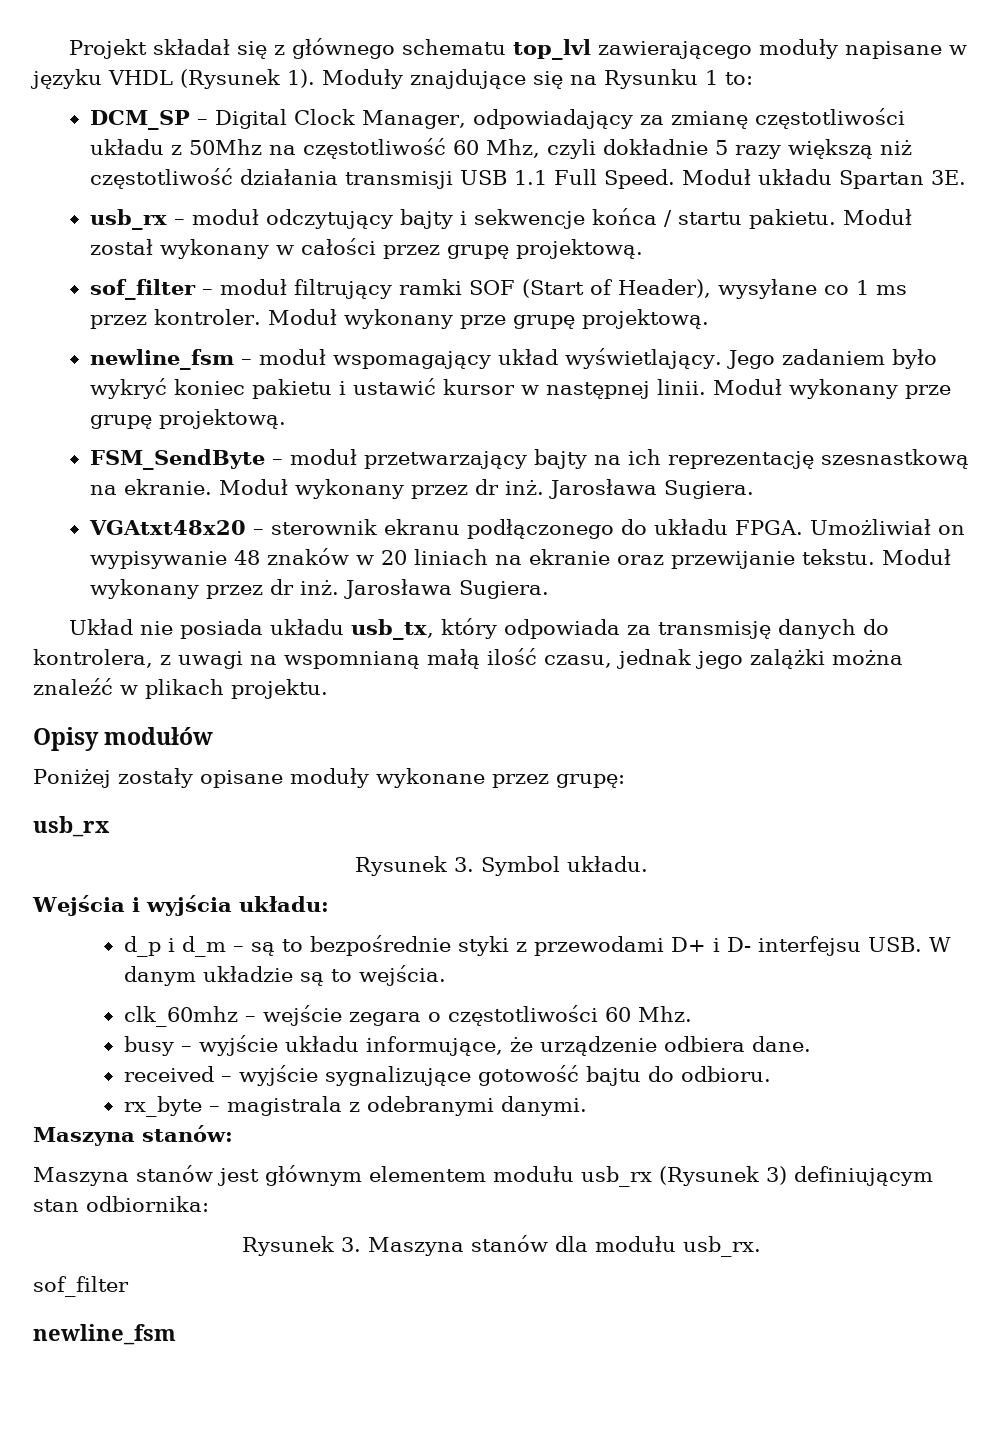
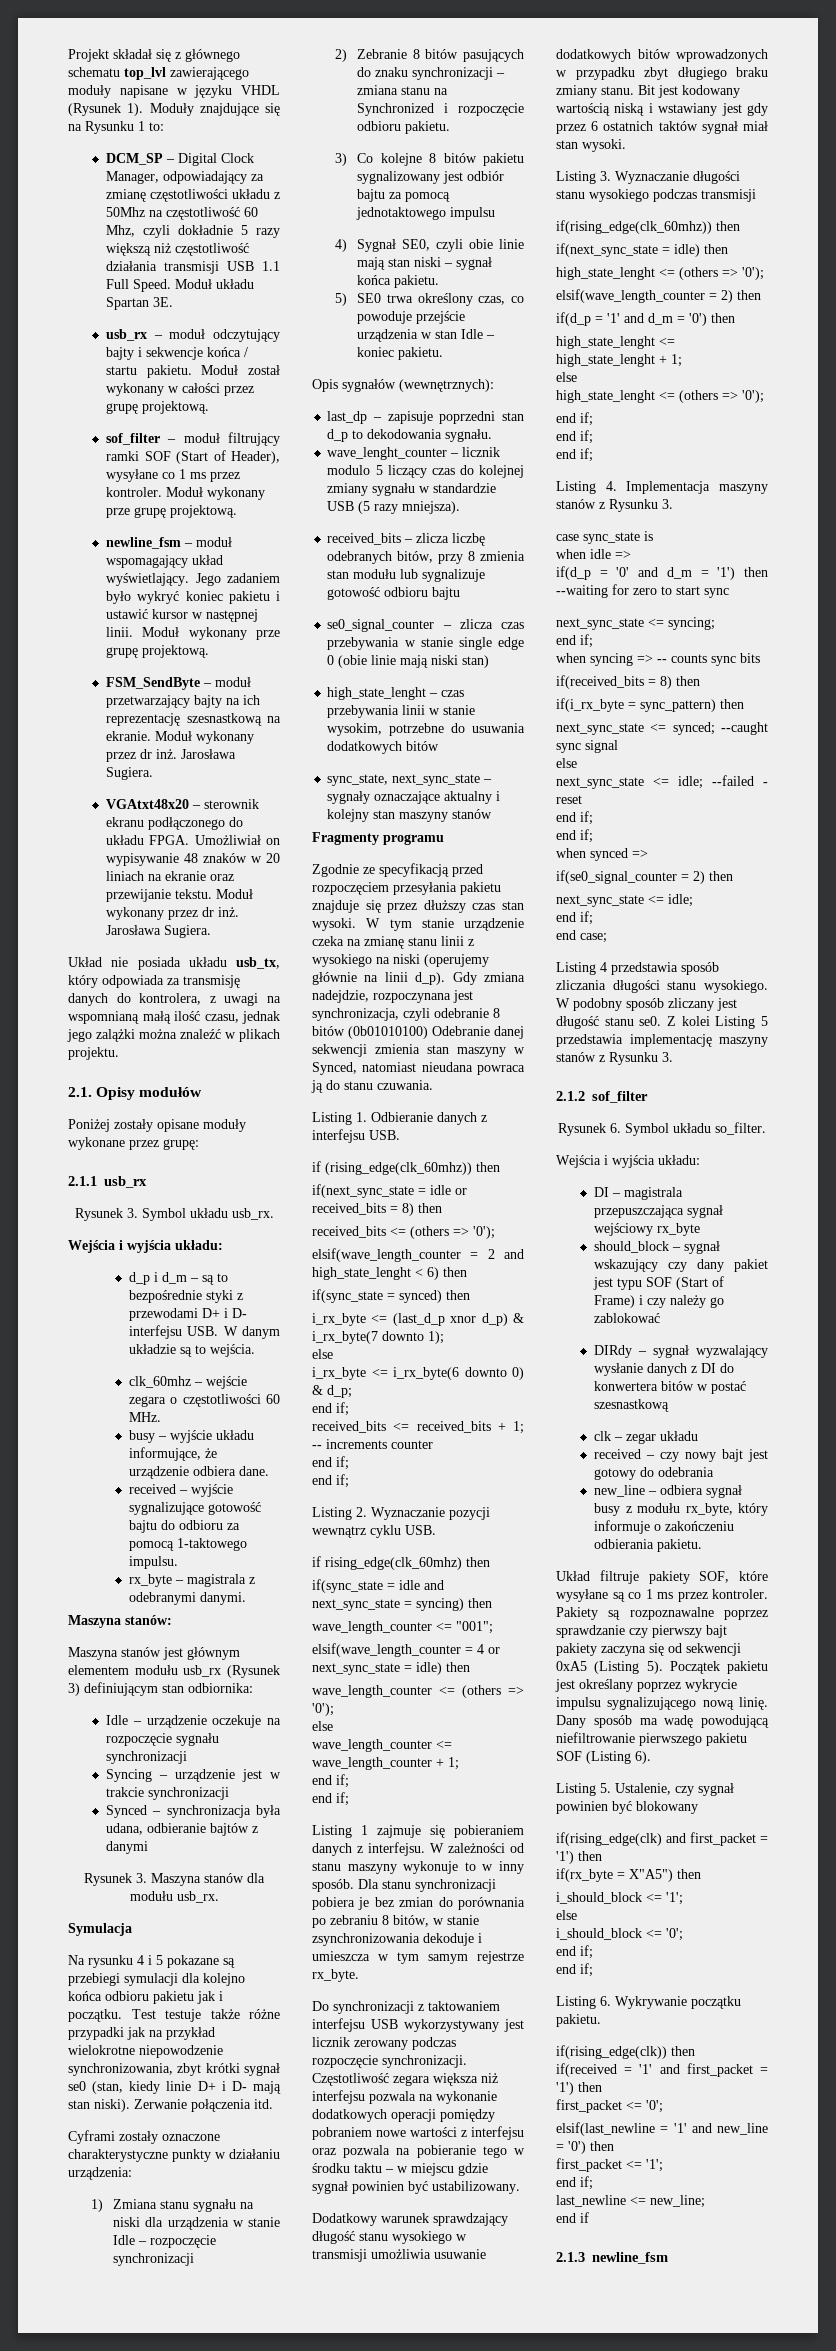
- Opisy modułów
+ 2.1. Opisy modułów
  Poniżej zostały opisane moduły wykonane przez grupę:
- usb_rx
+ 2.1.1 usb_rx
- Rysunek 3. Symbol układu.
+ Rysunek 3. Symbol układu usb_rx.
- clk_60mhz – wejście zegara o częstotliwości 60 Mhz.
+ clk_60mhz – wejście zegara o częstotliwości 60 MHz.
- received – wyjście sygnalizujące gotowość bajtu do odbioru.
+ received – wyjście sygnalizujące gotowość bajtu do odbioru za pomocą 1-taktowego impulsu.
+ Idle – urządzenie oczekuje na rozpoczęcie sygnału synchronizacji
+ Syncing – urządzenie jest w trakcie synchronizacji
+ Synced – synchronizacja była udana, odbieranie bajtów z danymi
  Rysunek 3. Maszyna stanów dla modułu usb_rx.
- sof_filter
- newline_fsm
+ Symulacja
+ Na rysunku 4 i 5 pokazane są przebiegi symulacji dla kolejno końca odbioru pakietu jak i początku. Test testuje także różne przypadki jak na przykład wielokrotne niepowodzenie synchronizowania, zbyt krótki sygnał se0 (stan, kiedy linie D+ i D- mają stan niski). Zerwanie połączenia itd.
+ Cyframi zostały oznaczone charakterystyczne punkty w działaniu urządzenia:
+ 1) Zmiana stanu sygnału na niski dla urządzenia w stanie Idle – rozpoczęcie synchronizacji
+ 2) Zebranie 8 bitów pasujących do znaku synchronizacji – zmiana stanu na Synchronized i rozpoczęcie odbioru pakietu.
+ 3) Co kolejne 8 bitów pakietu sygnalizowany jest odbiór bajtu za pomocą jednotaktowego impulsu
+ 4) Sygnał SE0, czyli obie linie mają stan niski – sygnał końca pakietu.
+ 5) SE0 trwa określony czas, co powoduje przejście urządzenia w stan Idle – koniec pakietu.
+ Opis sygnałów (wewnętrznych):
+ last_dp – zapisuje poprzedni stan d_p to dekodowania sygnału.
+ wave_lenght_counter – licznik modulo 5 liczący czas do kolejnej zmiany sygnału w standardzie USB (5 razy mniejsza).
+ received_bits – zlicza liczbę odebranych bitów, przy 8 zmienia stan modułu lub sygnalizuje gotowość odbioru bajtu
+ se0_signal_counter – zlicza czas przebywania w stanie single edge 0 (obie linie mają niski stan)
+ high_state_lenght – czas przebywania linii w stanie wysokim, potrzebne do usuwania dodatkowych bitów
+ sync_state, next_sync_state – sygnały oznaczające aktualny i kolejny stan maszyny stanów
+ Fragmenty programu
+ Zgodnie ze specyfikacją przed rozpoczęciem przesyłania pakietu znajduje się przez dłuższy czas stan wysoki. W tym stanie urządzenie czeka na zmianę stanu linii z wysokiego na niski (operujemy głównie na linii d_p). Gdy zmiana nadejdzie, rozpoczynana jest synchronizacja, czyli odebranie 8 bitów (0b01010100) Odebranie danej sekwencji zmienia stan maszyny w Synced, natomiast nieudana powraca ją do stanu czuwania.
+ Listing 1. Odbieranie danych z interfejsu USB.
+ if (rising_edge(clk_60mhz)) then
+ if(next_sync_state = idle or received_bits = 8) then
+ received_bits <= (others => '0');
+ elsif(wave_length_counter = 2 and high_state_lenght < 6) then
+ if(sync_state = synced) then
+ i_rx_byte <= (last_d_p xnor d_p) & i_rx_byte(7 downto 1);
+ else
+ i_rx_byte <= i_rx_byte(6 downto 0) & d_p;
+ end if;
+ received_bits <= received_bits + 1; -- increments counter
+ end if;
+ end if;
+ Listing 2. Wyznaczanie pozycji wewnątrz cyklu USB.
+ if rising_edge(clk_60mhz) then
+ if(sync_state = idle and next_sync_state = syncing) then
+ wave_length_counter <= "001";
+ elsif(wave_length_counter = 4 or next_sync_state = idle) then
+ wave_length_counter <= (others => '0');
+ else
+ wave_length_counter <= wave_length_counter + 1;
+ end if;
+ end if;
+ Listing 1 zajmuje się pobieraniem danych z interfejsu. W zależności od stanu maszyny wykonuje to w inny sposób. Dla stanu synchronizacji pobiera je bez zmian do porównania po zebraniu 8 bitów, w stanie zsynchronizowania dekoduje i umieszcza w tym samym rejestrze rx_byte.
+ Do synchronizacji z taktowaniem interfejsu USB wykorzystywany jest licznik zerowany podczas rozpoczęcie synchronizacji. Częstotliwość zegara większa niż interfejsu pozwala na wykonanie dodatkowych operacji pomiędzy pobraniem nowe wartości z interfejsu oraz pozwala na pobieranie tego w środku taktu – w miejscu gdzie sygnał powinien być ustabilizowany.
+ Dodatkowy warunek sprawdzający długość stanu wysokiego w transmisji umożliwia usuwanie dodatkowych bitów wprowadzonych w przypadku zbyt długiego braku zmiany stanu. Bit jest kodowany wartością niską i wstawiany jest gdy przez 6 ostatnich taktów sygnał miał stan wysoki.
+ Listing 3. Wyznaczanie długości stanu wysokiego podczas transmisji
+ if(rising_edge(clk_60mhz)) then
+ if(next_sync_state = idle) then
+ high_state_lenght <= (others => '0');
+ elsif(wave_length_counter = 2) then
+ if(d_p = '1' and d_m = '0') then
+ high_state_lenght <= high_state_lenght + 1;
+ else
+ high_state_lenght <= (others => '0');
+ end if;
+ end if;
+ end if;
+ Listing 4. Implementacja maszyny stanów z Rysunku 3.
+ case sync_state is
+ when idle =>
+ if(d_p = '0' and d_m = '1') then --waiting for zero to start sync
+ next_sync_state <= syncing;
+ end if;
+ when syncing => -- counts sync bits
+ if(received_bits = 8) then
+ if(i_rx_byte = sync_pattern) then
+ next_sync_state <= synced; --caught sync signal
+ else
+ next_sync_state <= idle; --failed - reset
+ end if;
+ end if;
+ when synced =>
+ if(se0_signal_counter = 2) then
+ next_sync_state <= idle;
+ end if;
+ end case;
+ Listing 4 przedstawia sposób zliczania długości stanu wysokiego. W podobny sposób zliczany jest długość stanu se0. Z kolei Listing 5 przedstawia implementację maszyny stanów z Rysunku 3.
+ 2.1.2 sof_filter
+ Rysunek 6. Symbol układu so_filter.
+ Wejścia i wyjścia układu:
+ DI – magistrala przepuszczająca sygnał wejściowy rx_byte
+ should_block – sygnał wskazujący czy dany pakiet jest typu SOF (Start of Frame) i czy należy go zablokować
+ DIRdy – sygnał wyzwalający wysłanie danych z DI do konwertera bitów w postać szesnastkową
+ clk – zegar układu
+ received – czy nowy bajt jest gotowy do odebrania
+ new_line – odbiera sygnał busy z modułu rx_byte, który informuje o zakończeniu odbierania pakietu.
+ Układ filtruje pakiety SOF, które wysyłane są co 1 ms przez kontroler. Pakiety są rozpoznawalne poprzez sprawdzanie czy pierwszy bajt pakiety zaczyna się od sekwencji 0xA5 (Listing 5). Początek pakietu jest określany poprzez wykrycie impulsu sygnalizującego nową linię. Dany sposób ma wadę powodującą niefiltrowanie pierwszego pakietu SOF (Listing 6).
+ Listing 5. Ustalenie, czy sygnał powinien być blokowany
+ if(rising_edge(clk) and first_packet = '1') then
+ if(rx_byte = X"A5") then
+ i_should_block <= '1';
+ else
+ i_should_block <= '0';
+ end if;
+ end if;
+ Listing 6. Wykrywanie początku pakietu.
+ if(rising_edge(clk)) then
+ if(received = '1' and first_packet = '1') then
+ first_packet <= '0';
+ elsif(last_newline = '1' and new_line = '0') then
+ first_packet <= '1';
+ end if;
+ last_newline <= new_line;
+ end if
+ 2.1.3 newline_fsm

